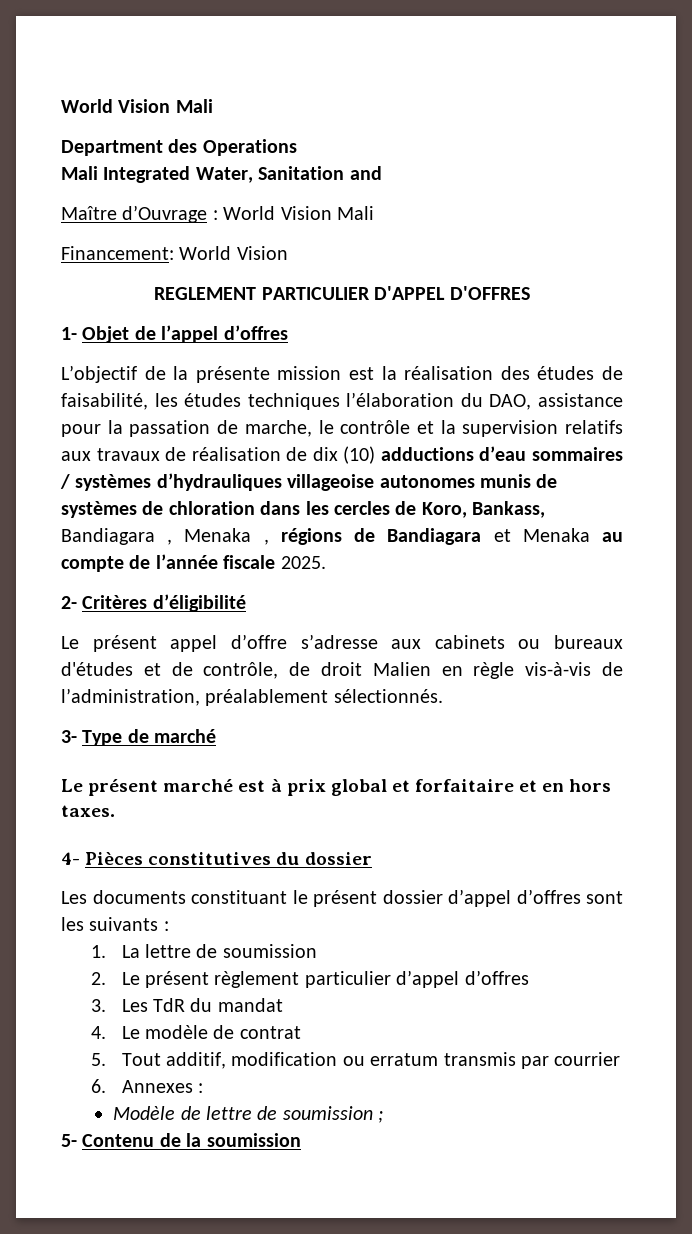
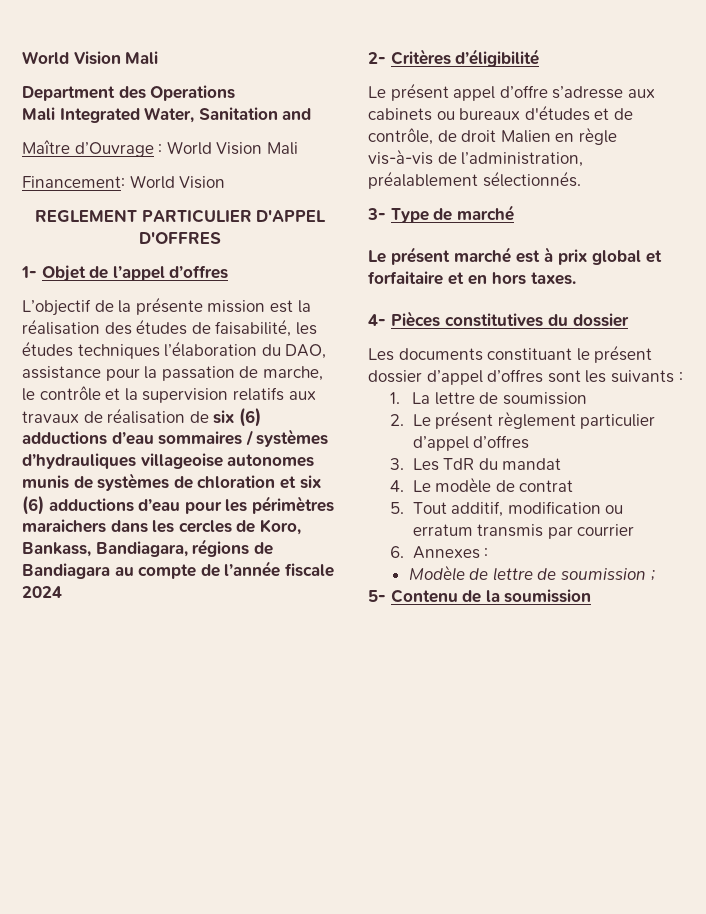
- L’objectif de la présente mission est la réalisation des études de faisabilité, les études techniques l’élaboration du DAO, assistance pour la passation de marche, le contrôle et la supervision relatifs aux travaux de réalisation de dix (10) adductions d’eau sommaires / systèmes d’hydrauliques villageoise autonomes munis de systèmes de chloration dans les cercles de Koro, Bankass, Bandiagara , Menaka , régions de Bandiagara et Menaka au compte de l’année fiscale 2025.
+ L’objectif de la présente mission est la réalisation des études de faisabilité, les études techniques l’élaboration du DAO, assistance pour la passation de marche, le contrôle et la supervision relatifs aux travaux de réalisation de six (6) adductions d’eau sommaires / systèmes d’hydrauliques villageoise autonomes munis de systèmes de chloration et six (6) adductions d’eau pour les périmètres maraichers dans les cercles de Koro, Bankass, Bandiagara, régions de Bandiagara au compte de l’année fiscale 2024

